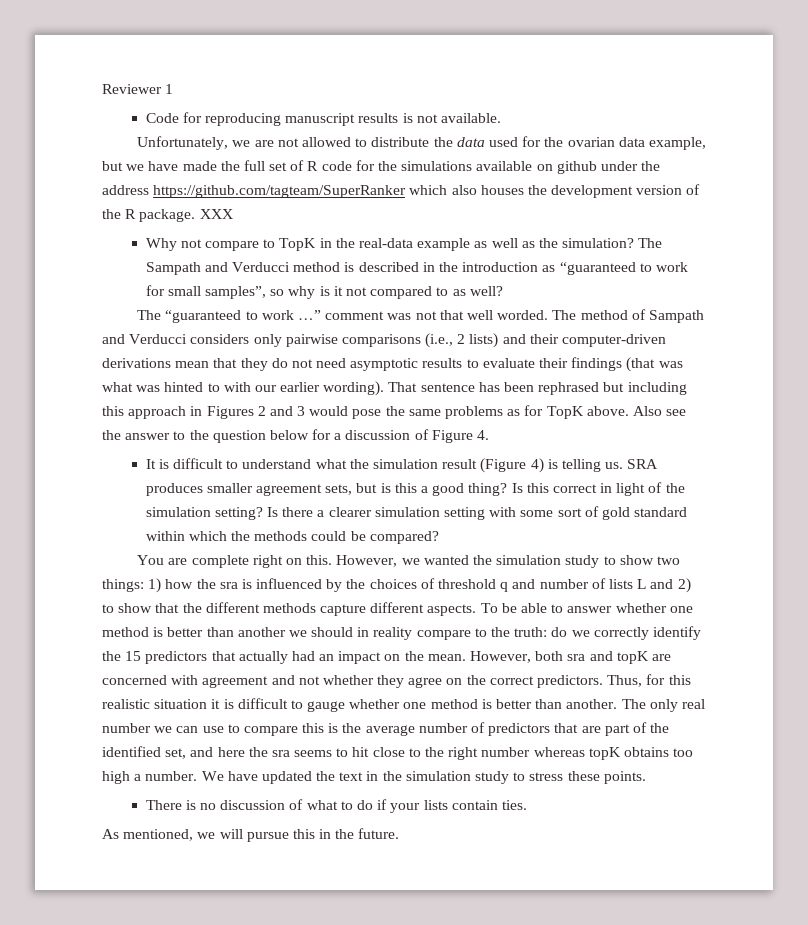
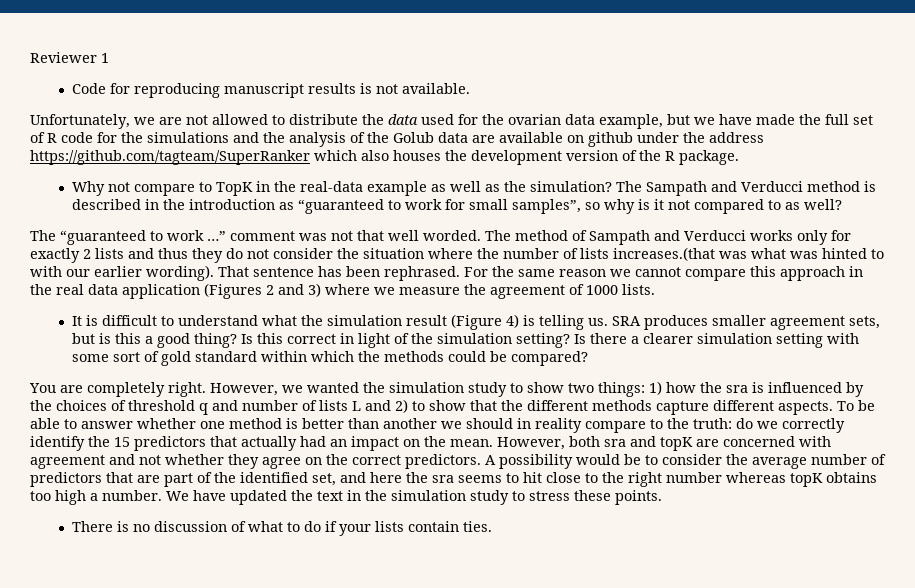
- Unfortunately, we are not allowed to distribute the data used for the ovarian data example, but we have made the full set of R code for the simulations available on github under the address https://github.com/tagteam/SuperRanker which also houses the development version of the R package. XXX
+ Unfortunately, we are not allowed to distribute the data used for the ovarian data example, but we have made the full set of R code for the simulations and the analysis of the Golub data are available on github under the address https://github.com/tagteam/SuperRanker which also houses the development version of the R package.
- The method of Sampath and Verducci considers only pairwise comparisons (i.e., 2 lists) and their computer-driven derivations mean that they do not need asymptotic results to evaluate their findings (that was what was hinted to with our earlier wording).
+ The method of Sampath and Verducci works only for exactly 2 lists and thus they do not consider the situation where the number of lists increases.(that was what was hinted to with our earlier wording).
- That sentence has been rephrased but including this approach in Figures 2 and 3 would pose the same problems as for TopK above. Also see the answer to the question below for a discussion of Figure 4.
+ That sentence has been rephrased. For the same reason we cannot compare this approach in the real data application (Figures 2 and 3) where we measure the agreement of 1000 lists.
- You are complete right on this.
+ You are completely right.
- Thus, for this realistic situation it is difficult to gauge whether one method is better than another. The only real number we can use to compare this is the average number of predictors that are part of the identified set, and here the sra seems to hit close to the right number whereas topK obtains too high a number.
+ A possibility would be to consider the average number of predictors that are part of the identified set, and here the sra seems to hit close to the right number whereas topK obtains too high a number.
- As mentioned, we will pursue this in the future.

